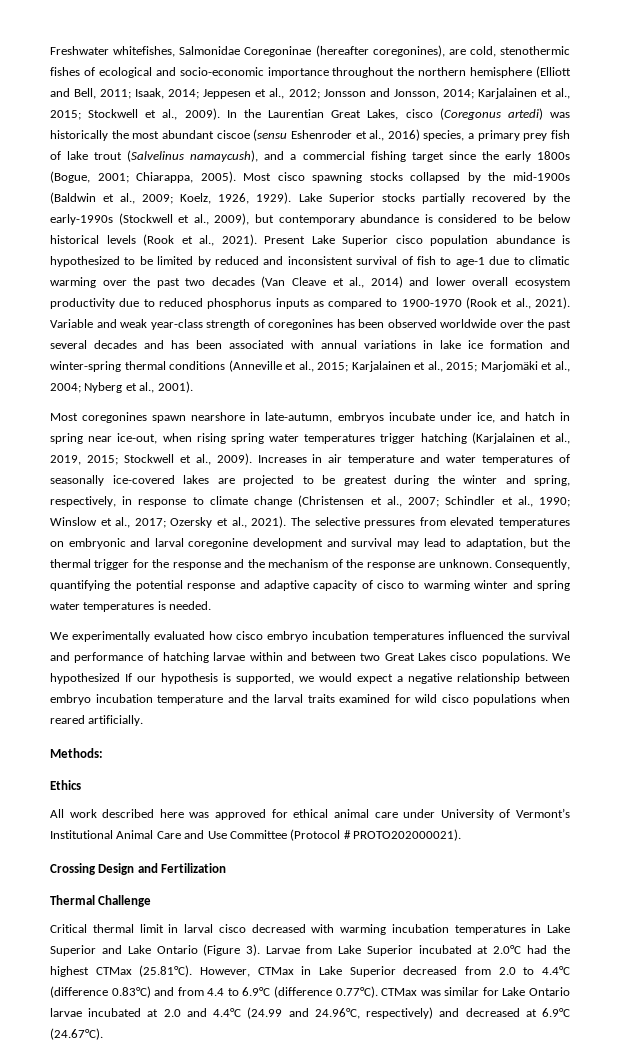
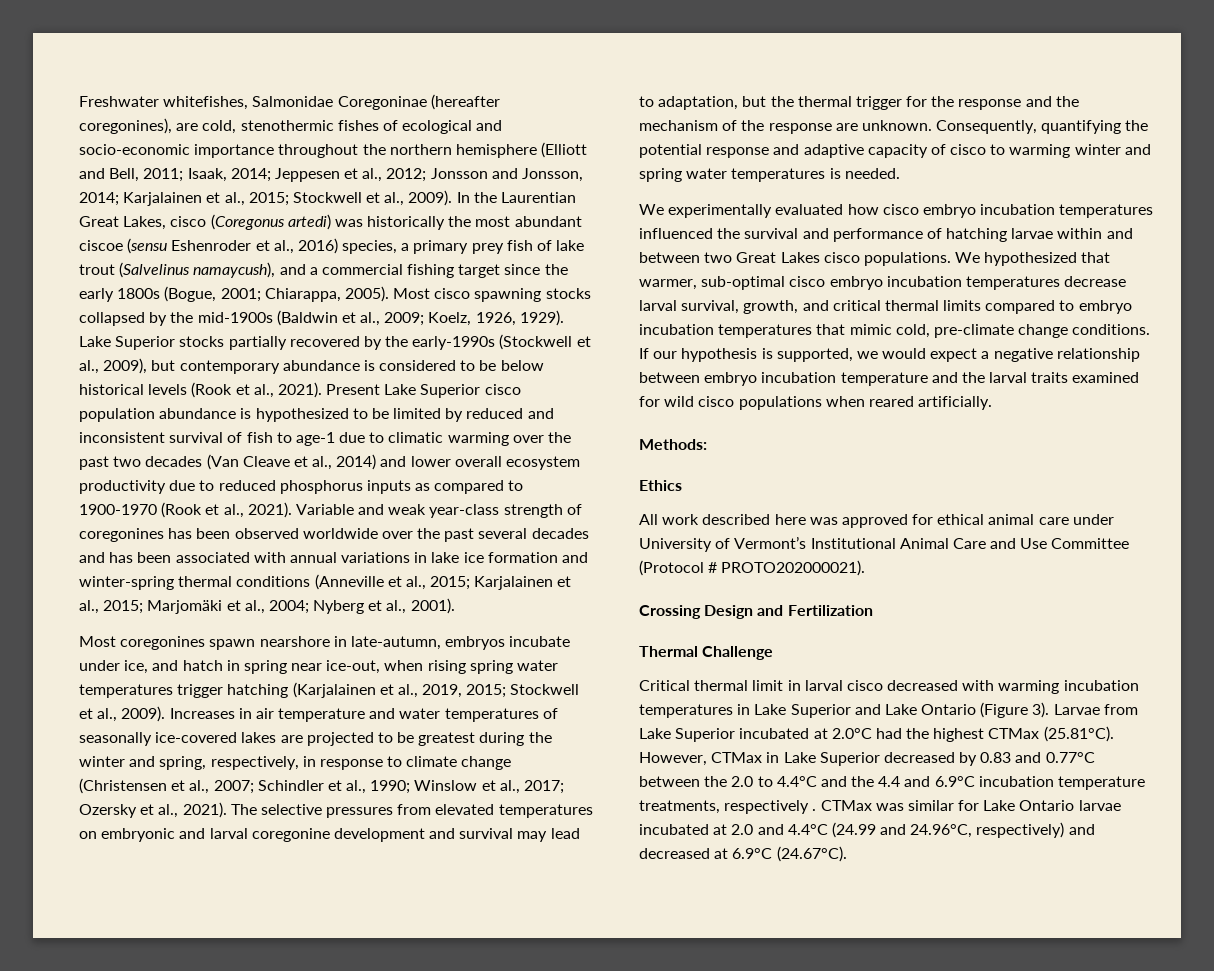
- We hypothesized If our hypothesis is supported, we would expect a negative relationship between embryo incubation temperature and the larval traits examined for wild cisco populations when reared artificially.
+ We hypothesized that warmer, sub-optimal cisco embryo incubation temperatures decrease larval survival, growth, and critical thermal limits compared to embryo incubation temperatures that mimic cold, pre-climate change conditions. If our hypothesis is supported, we would expect a negative relationship between embryo incubation temperature and the larval traits examined for wild cisco populations when reared artificially.
- Larvae from Lake Superior incubated at 2.0°C had the highest CTMax (25.81°C). However, CTMax in Lake Superior decreased from 2.0 to 4.4°C (difference 0.83°C) and from 4.4 to 6.9°C (difference 0.77°C). CTMax was similar for Lake Ontario larvae incubated at 2.0 and 4.4°C (24.99 and 24.96°C, respectively) and decreased at 6.9°C (24.67°C).
+ Larvae from Lake Superior incubated at 2.0°C had the highest CTMax (25.81°C). However, CTMax in Lake Superior decreased by 0.83 and 0.77°C between the 2.0 to 4.4°C and the 4.4 and 6.9°C incubation temperature treatments, respectively . CTMax was similar for Lake Ontario larvae incubated at 2.0 and 4.4°C (24.99 and 24.96°C, respectively) and decreased at 6.9°C (24.67°C).

